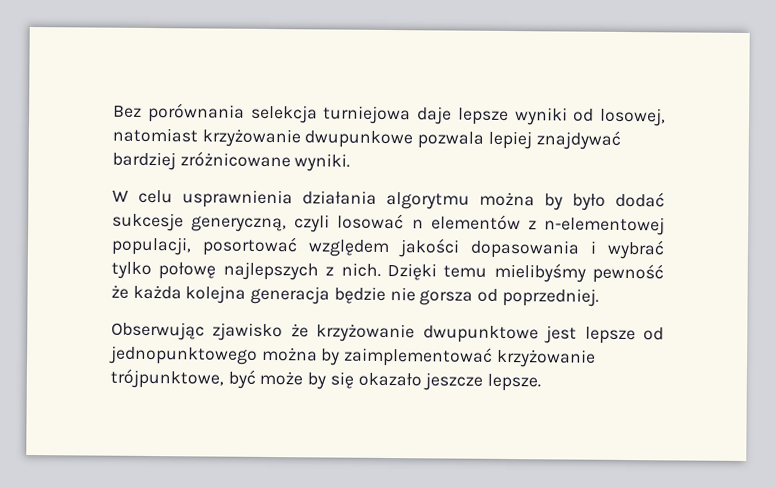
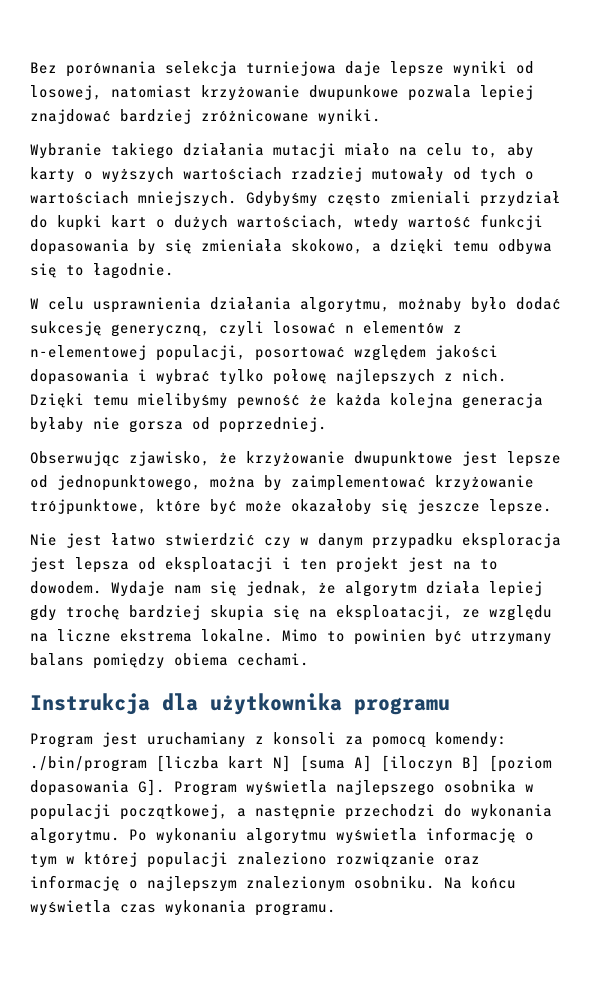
- Bez porównania selekcja turniejowa daje lepsze wyniki od losowej, natomiast krzyżowanie dwupunkowe pozwala lepiej znajdywać bardziej zróżnicowane wyniki.
+ Bez porównania selekcja turniejowa daje lepsze wyniki od losowej, natomiast krzyżowanie dwupunkowe pozwala lepiej znajdować bardziej zróżnicowane wyniki.
+ Wybranie takiego działania mutacji miało na celu to, aby karty o wyższych wartościach rzadziej mutowały od tych o wartościach mniejszych. Gdybyśmy często zmieniali przydział do kupki kart o dużych wartościach, wtedy wartość funkcji dopasowania by się zmieniała skokowo, a dzięki temu odbywa się to łagodnie.
- W celu usprawnienia działania algorytmu można by było dodać sukcesje generyczną, czyli losować n elementów z n-elementowej populacji, posortować względem jakości dopasowania i wybrać tylko połowę najlepszych z nich.
+ W celu usprawnienia działania algorytmu, możnaby było dodać sukcesję generyczną, czyli losować n elementów z n-elementowej populacji, posortować względem jakości dopasowania i wybrać tylko połowę najlepszych z nich.
- Dzięki temu mielibyśmy pewność że każda kolejna generacja będzie nie gorsza od poprzedniej.
+ Dzięki temu mielibyśmy pewność że każda kolejna generacja byłaby nie gorsza od poprzedniej.
- Obserwując zjawisko że krzyżowanie dwupunktowe jest lepsze od jednopunktowego można by zaimplementować krzyżowanie trójpunktowe, być może by się okazało jeszcze lepsze.
+ Obserwując zjawisko, że krzyżowanie dwupunktowe jest lepsze od jednopunktowego, można by zaimplementować krzyżowanie trójpunktowe, które być może okazałoby się jeszcze lepsze.
+ Nie jest łatwo stwierdzić czy w danym przypadku eksploracja jest lepsza od eksploatacji i ten projekt jest na to dowodem. Wydaje nam się jednak, że algorytm działa lepiej gdy trochę bardziej skupia się na eksploatacji, ze względu na liczne ekstrema lokalne. Mimo to powinien być utrzymany balans pomiędzy obiema cechami.
+ Instrukcja dla użytkownika programu
+ Program jest uruchamiany z konsoli za pomocą komendy: ./bin/program [liczba kart N] [suma A] [iloczyn B] [poziom dopasowania G]. Program wyświetla najlepszego osobnika w populacji początkowej, a następnie przechodzi do wykonania algorytmu. Po wykonaniu algorytmu wyświetla informację o tym w której populacji znaleziono rozwiązanie oraz informację o najlepszym znalezionym osobniku. Na końcu wyświetla czas wykonania programu.

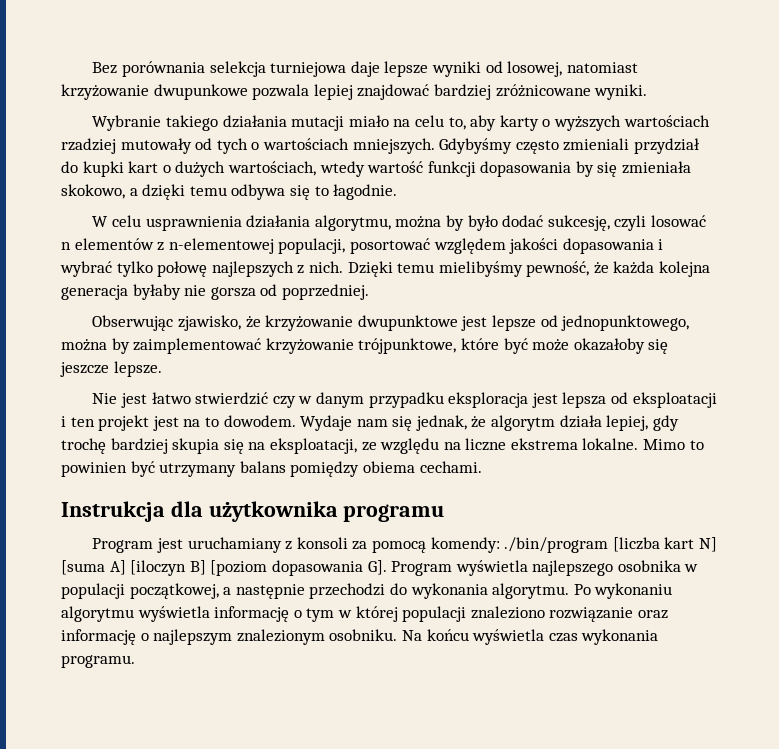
- W celu usprawnienia działania algorytmu, możnaby było dodać sukcesję generyczną, czyli losować n elementów z n-elementowej populacji, posortować względem jakości dopasowania i wybrać tylko połowę najlepszych z nich.
+ W celu usprawnienia działania algorytmu, można by było dodać sukcesję, czyli losować n elementów z n-elementowej populacji, posortować względem jakości dopasowania i wybrać tylko połowę najlepszych z nich.
- Dzięki temu mielibyśmy pewność że każda kolejna generacja byłaby nie gorsza od poprzedniej.
+ Dzięki temu mielibyśmy pewność, że każda kolejna generacja byłaby nie gorsza od poprzedniej.
- Wydaje nam się jednak, że algorytm działa lepiej gdy trochę bardziej skupia się na eksploatacji, ze względu na liczne ekstrema lokalne.
+ Wydaje nam się jednak, że algorytm działa lepiej, gdy trochę bardziej skupia się na eksploatacji, ze względu na liczne ekstrema lokalne.

